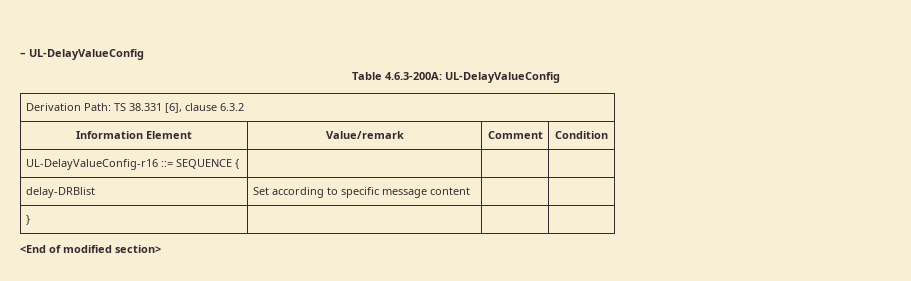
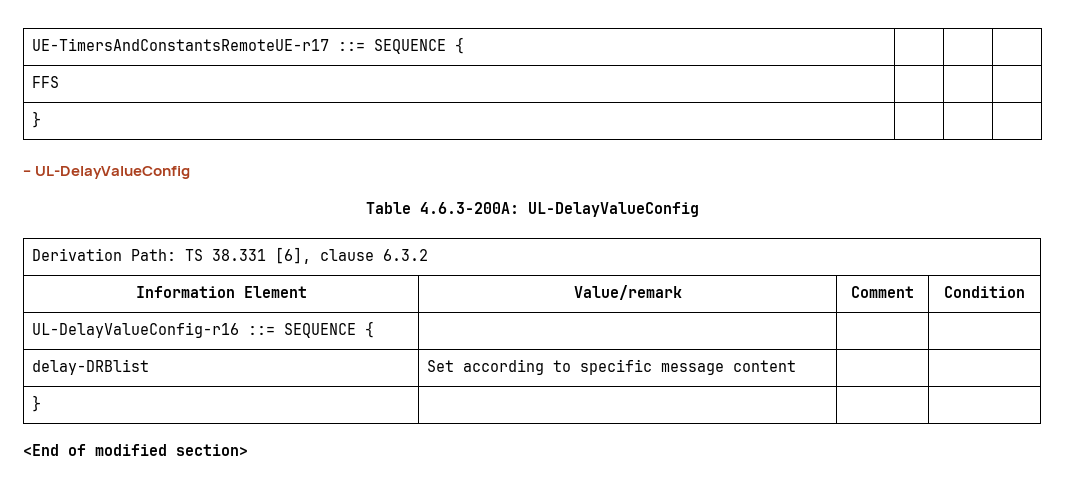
+ UE-TimersAndConstantsRemoteUE-r17 ::= SEQUENCE { | | |
+ FFS | | |
+ } | | |

